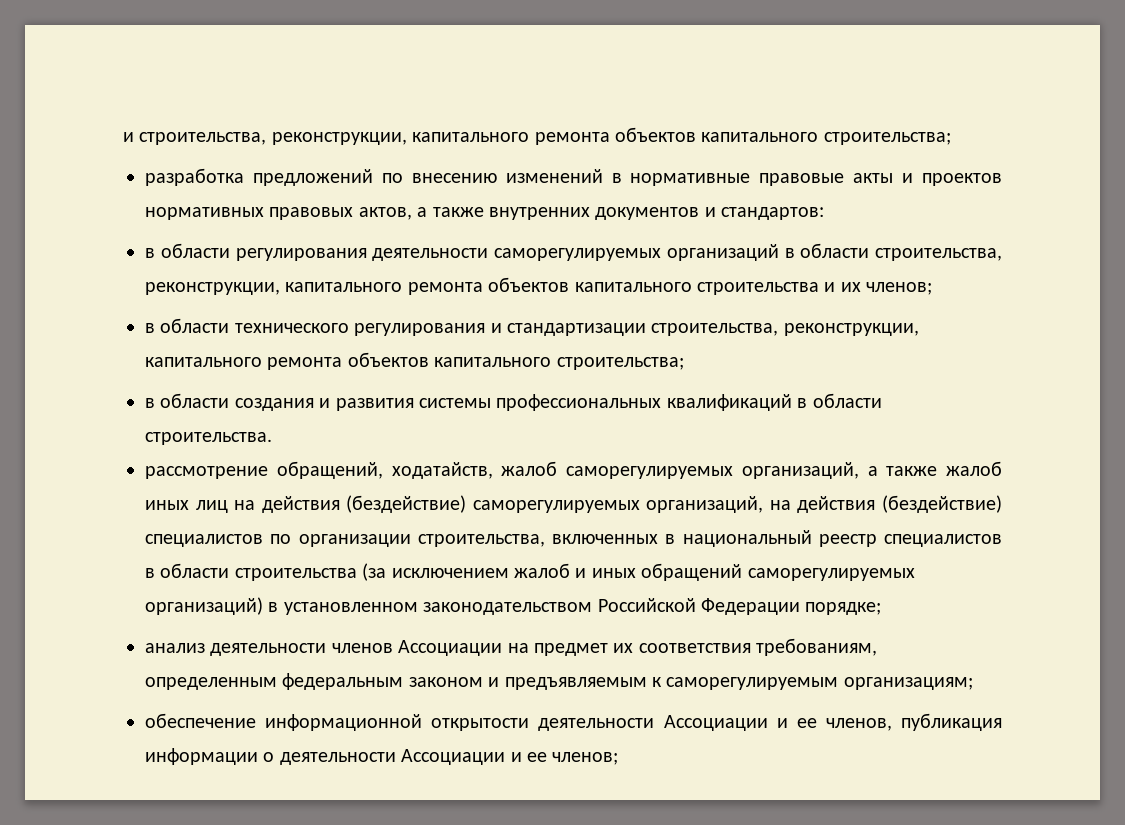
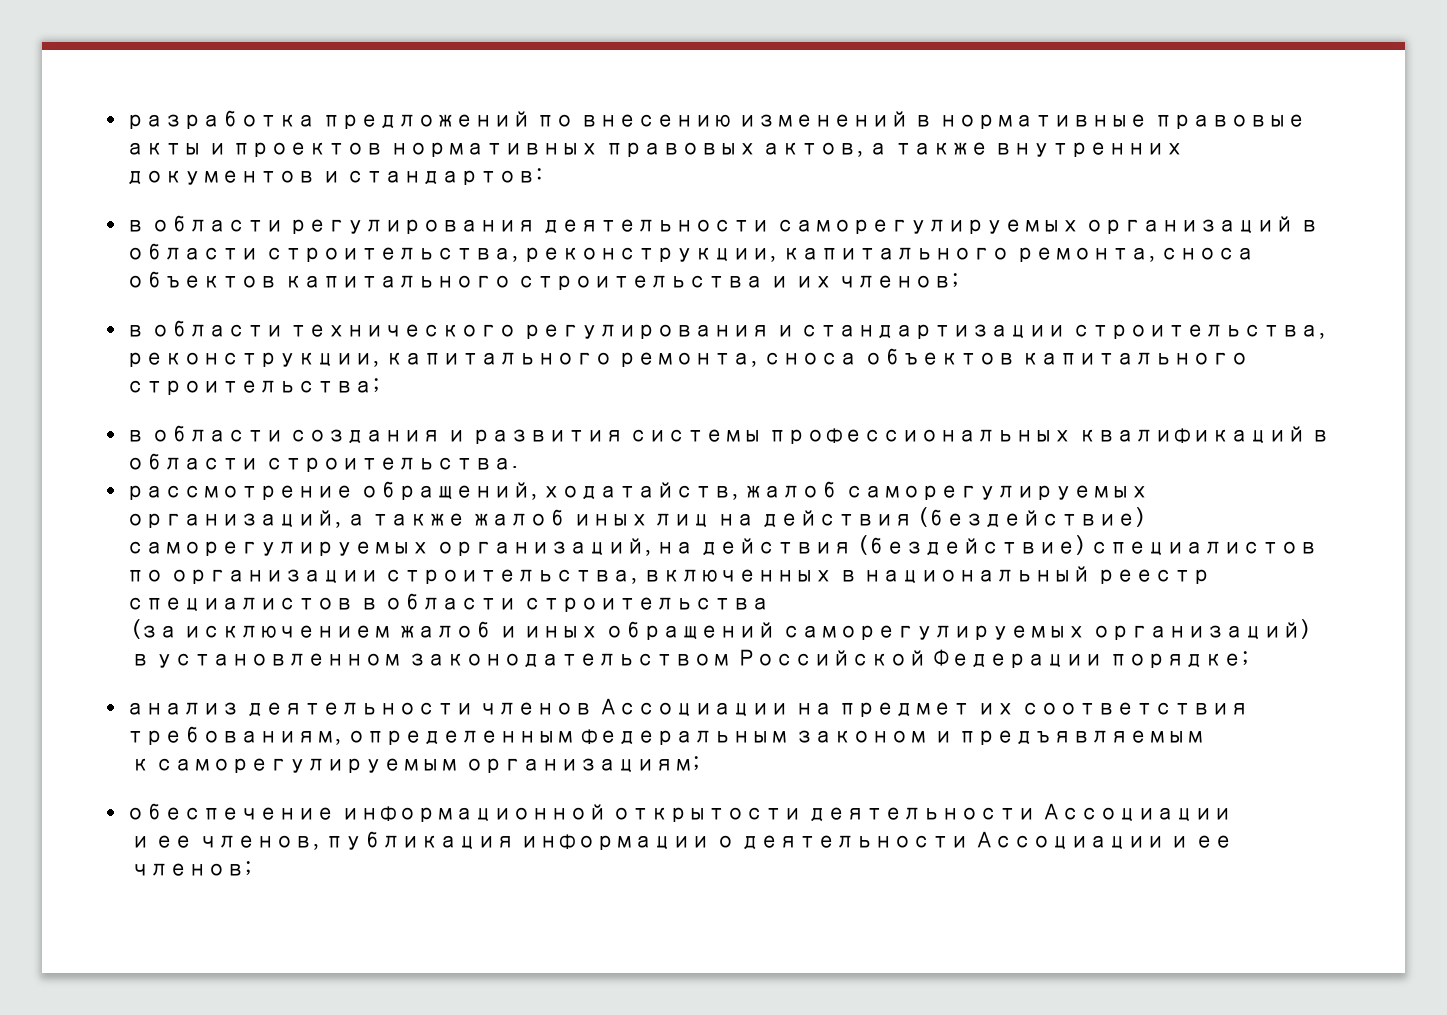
- и строительства, реконструкции, капитального ремонта объектов капитального строительства;
- в области регулирования деятельности саморегулируемых организаций в области строительства, реконструкции, капитального ремонта объектов капитального строительства и их членов;
+ в области регулирования деятельности саморегулируемых организаций в области строительства, реконструкции, капитального ремонта, сноса объектов капитального строительства и их членов;
- в области технического регулирования и стандартизации строительства, реконструкции, капитального ремонта объектов капитального строительства;
+ в области технического регулирования и стандартизации строительства, реконструкции, капитального ремонта, сноса объектов капитального строительства;
- рассмотрение обращений, ходатайств, жалоб саморегулируемых организаций, а также жалоб иных лиц на действия (бездействие) саморегулируемых организаций, на действия (бездействие) специалистов по организации строительства, включенных в национальный реестр специалистов в области строительства (за исключением жалоб и иных обращений саморегулируемых организаций) в установленном законодательством Российской Федерации порядке;
+ рассмотрение обращений, ходатайств, жалоб саморегулируемых организаций, а также жалоб иных лиц на действия (бездействие) саморегулируемых организаций, на действия (бездействие) специалистов по организации строительства, включенных в национальный реестр специалистов в области строительства
+ (за исключением жалоб и иных обращений саморегулируемых организаций)
+ в установленном законодательством Российской Федерации порядке;
- анализ деятельности членов Ассоциации на предмет их соответствия требованиям, определенным федеральным законом и предъявляемым к саморегулируемым организациям;
+ анализ деятельности членов Ассоциации на предмет их соответствия требованиям, определенным федеральным законом и предъявляемым
+ к саморегулируемым организациям;
- обеспечение информационной открытости деятельности Ассоциации и ее членов, публикация информации о деятельности Ассоциации и ее членов;
+ обеспечение информационной открытости деятельности Ассоциации
+ и ее членов, публикация информации о деятельности Ассоциации и ее членов;

